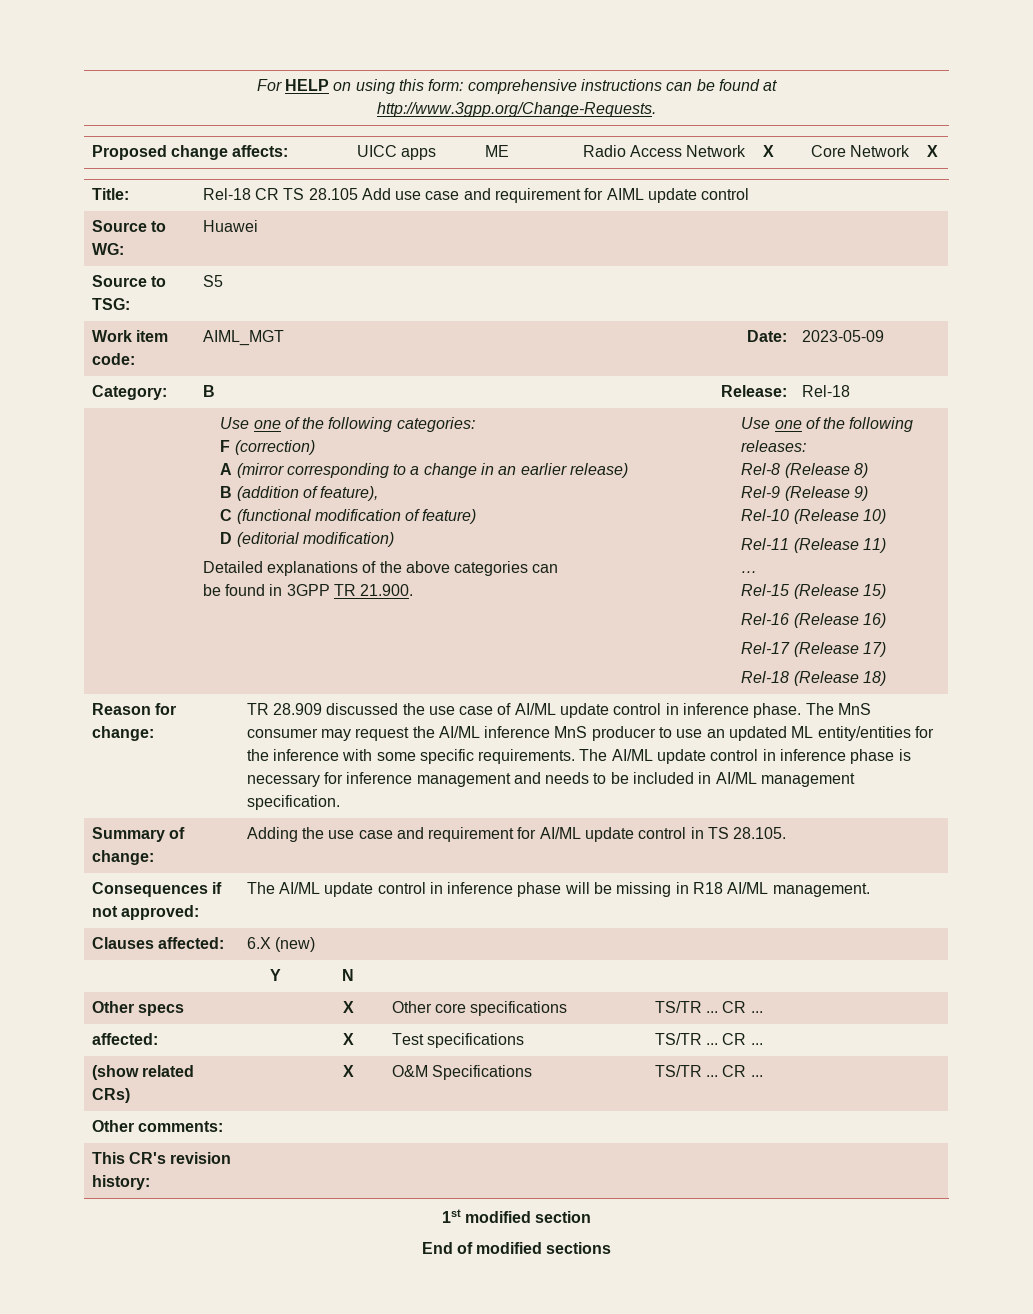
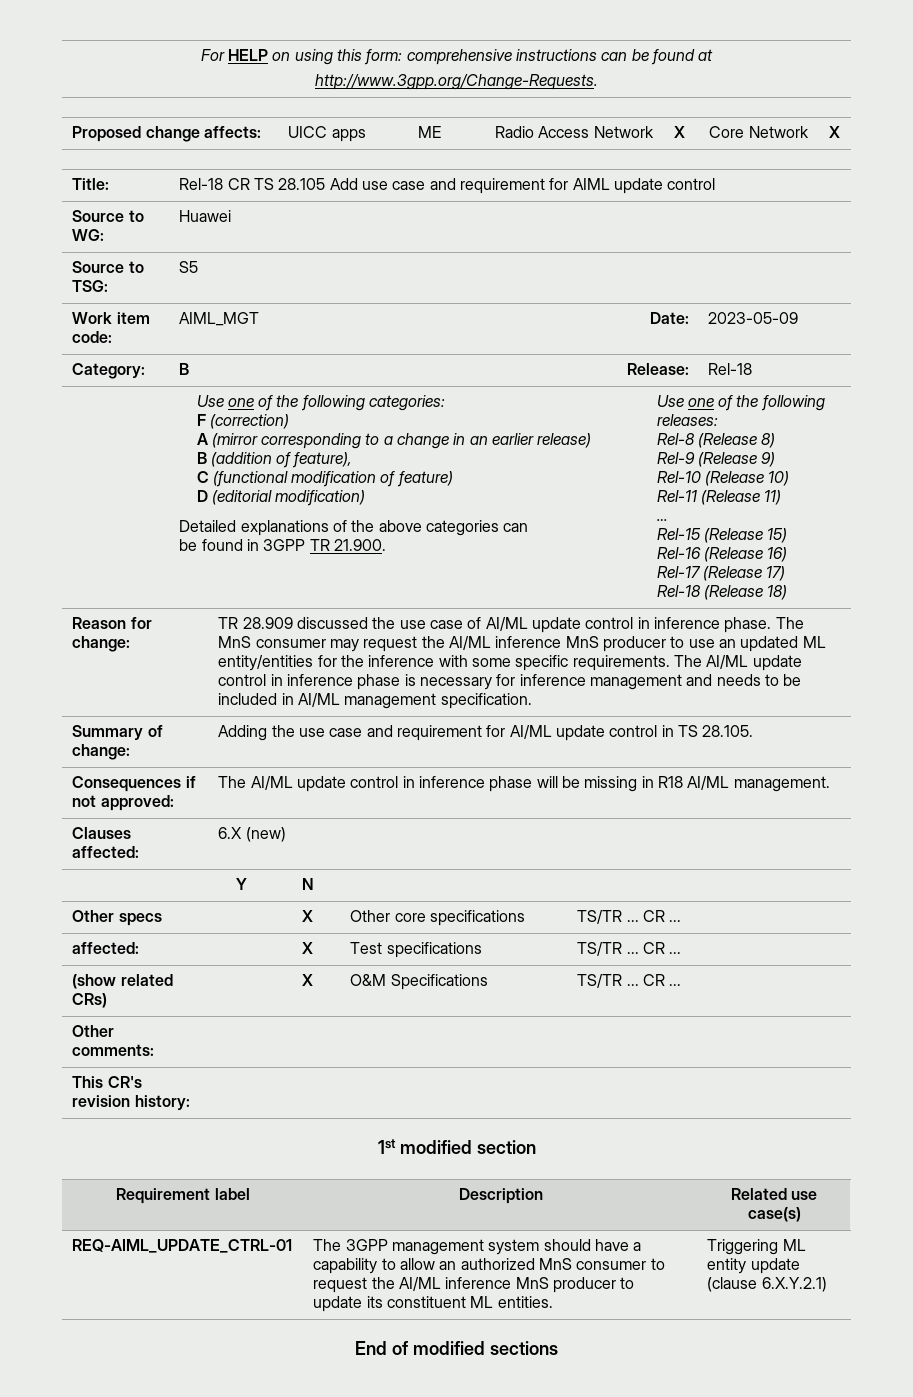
+ Requirement label | Description | Related use case(s)
+ REQ-AIML_UPDATE_CTRL-01 | The 3GPP management system should have a capability to allow an authorized MnS consumer to request the AI/ML inference MnS producer to update its constituent ML entities. | Triggering ML entity update (clause 6.X.Y.2.1)

